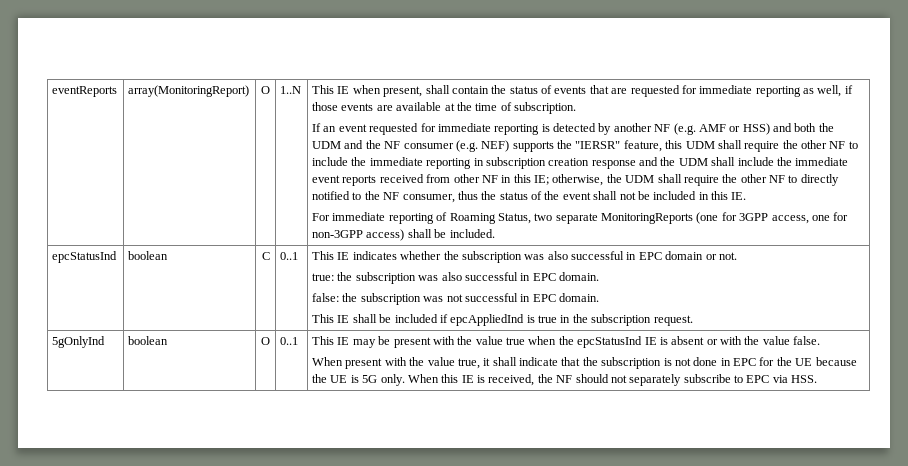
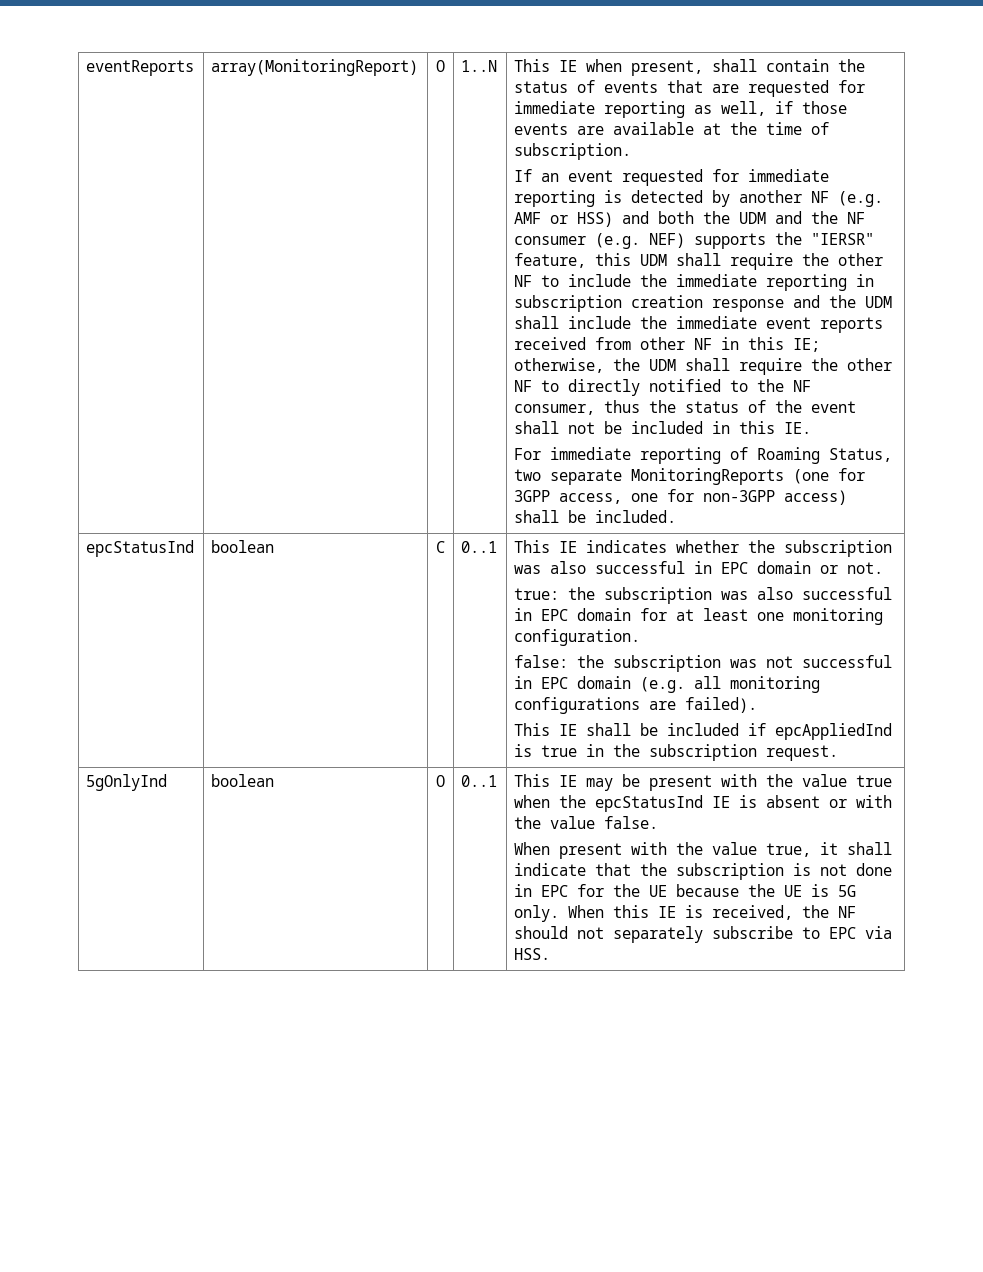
- true: the subscription was also successful in EPC domain.
+ true: the subscription was also successful in EPC domain for at least one monitoring configuration.
- false: the subscription was not successful in EPC domain.
+ false: the subscription was not successful in EPC domain (e.g. all monitoring configurations are failed).

